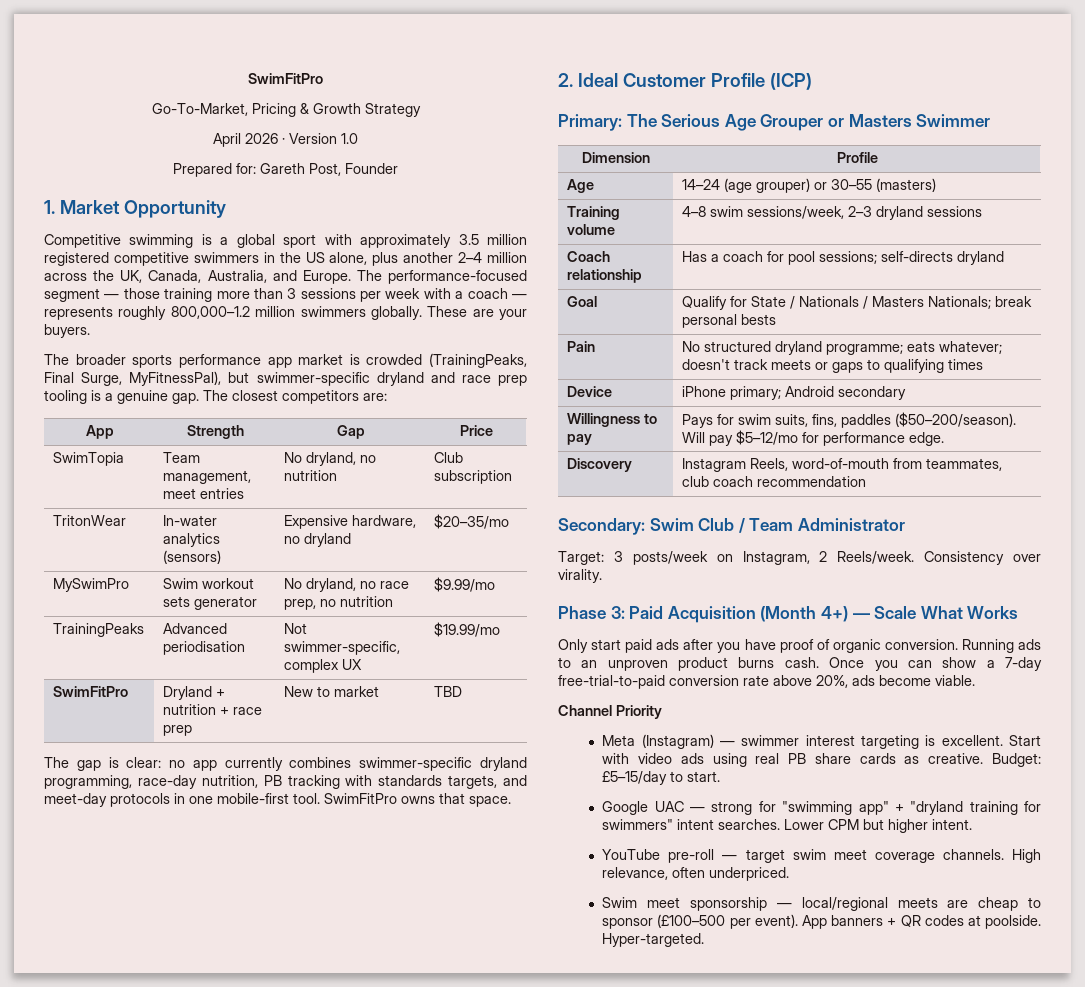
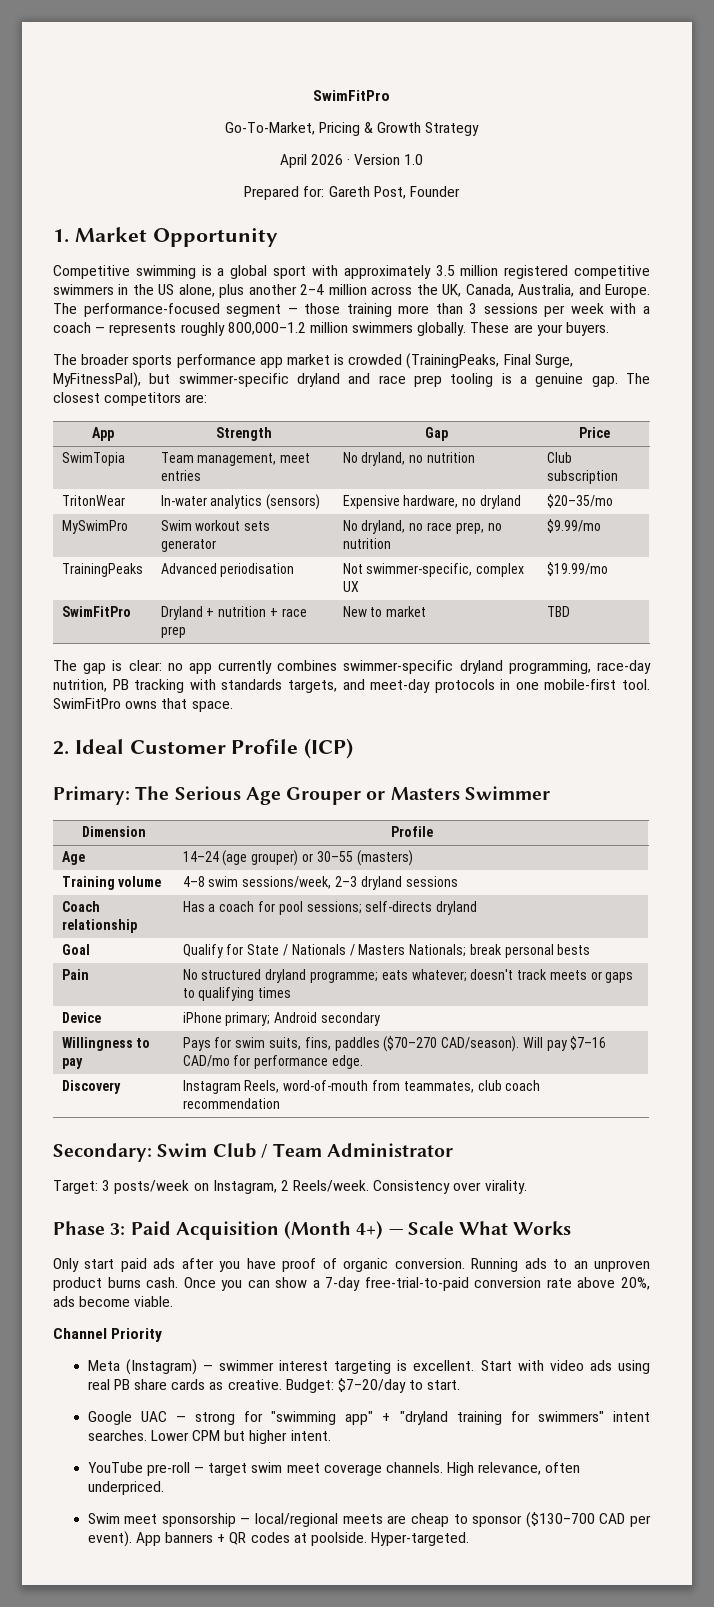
- Willingness to pay | Pays for swim suits, fins, paddles ($50–200/season). Will pay $5–12/mo for performance edge.
+ Willingness to pay | Pays for swim suits, fins, paddles ($70–270 CAD/season). Will pay $7–16 CAD/mo for performance edge.
- Budget: £5–15/day to start.
+ Budget: $7–20/day to start.
- Swim meet sponsorship — local/regional meets are cheap to sponsor (£100–500 per event).
+ Swim meet sponsorship — local/regional meets are cheap to sponsor ($130–700 CAD per event).

